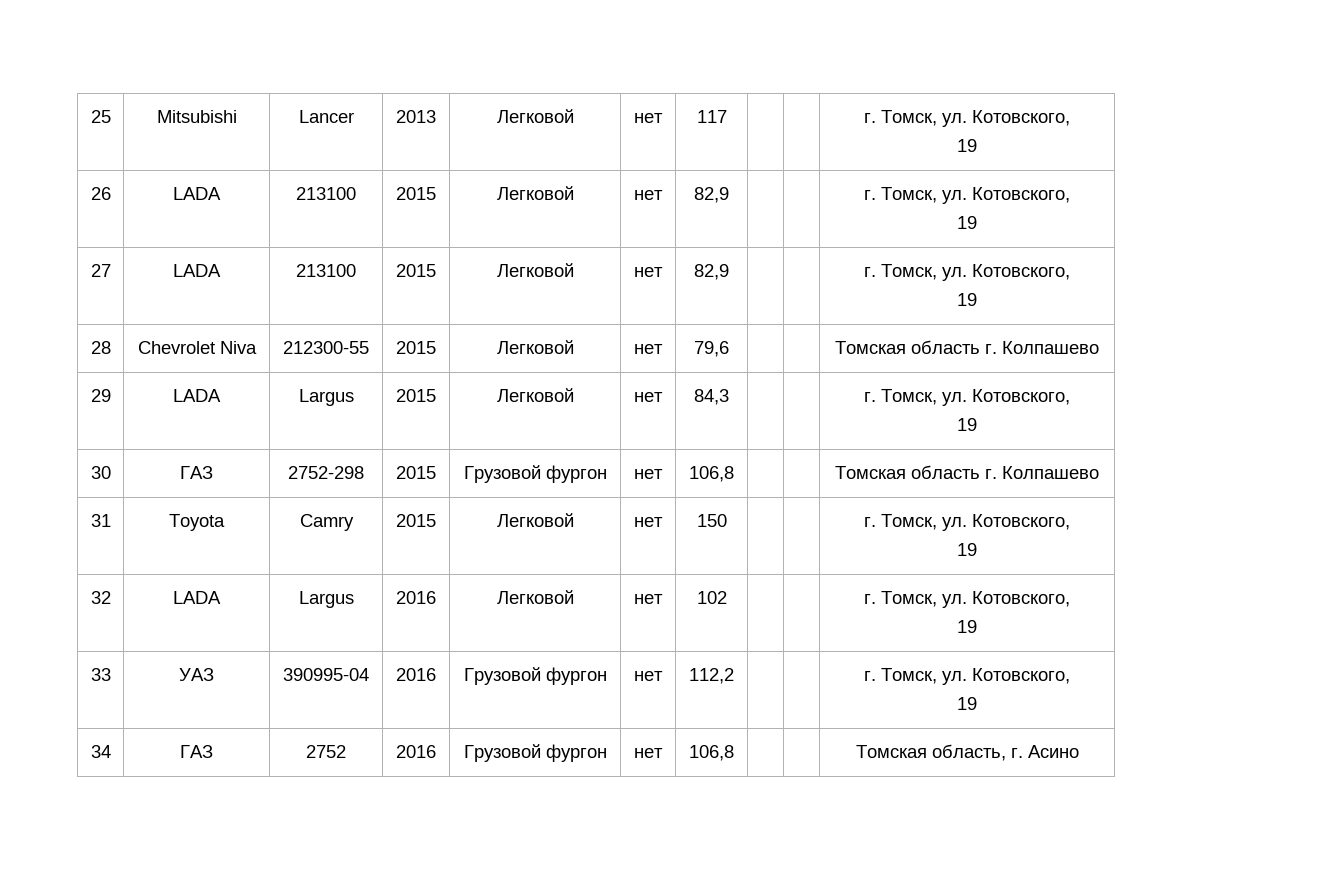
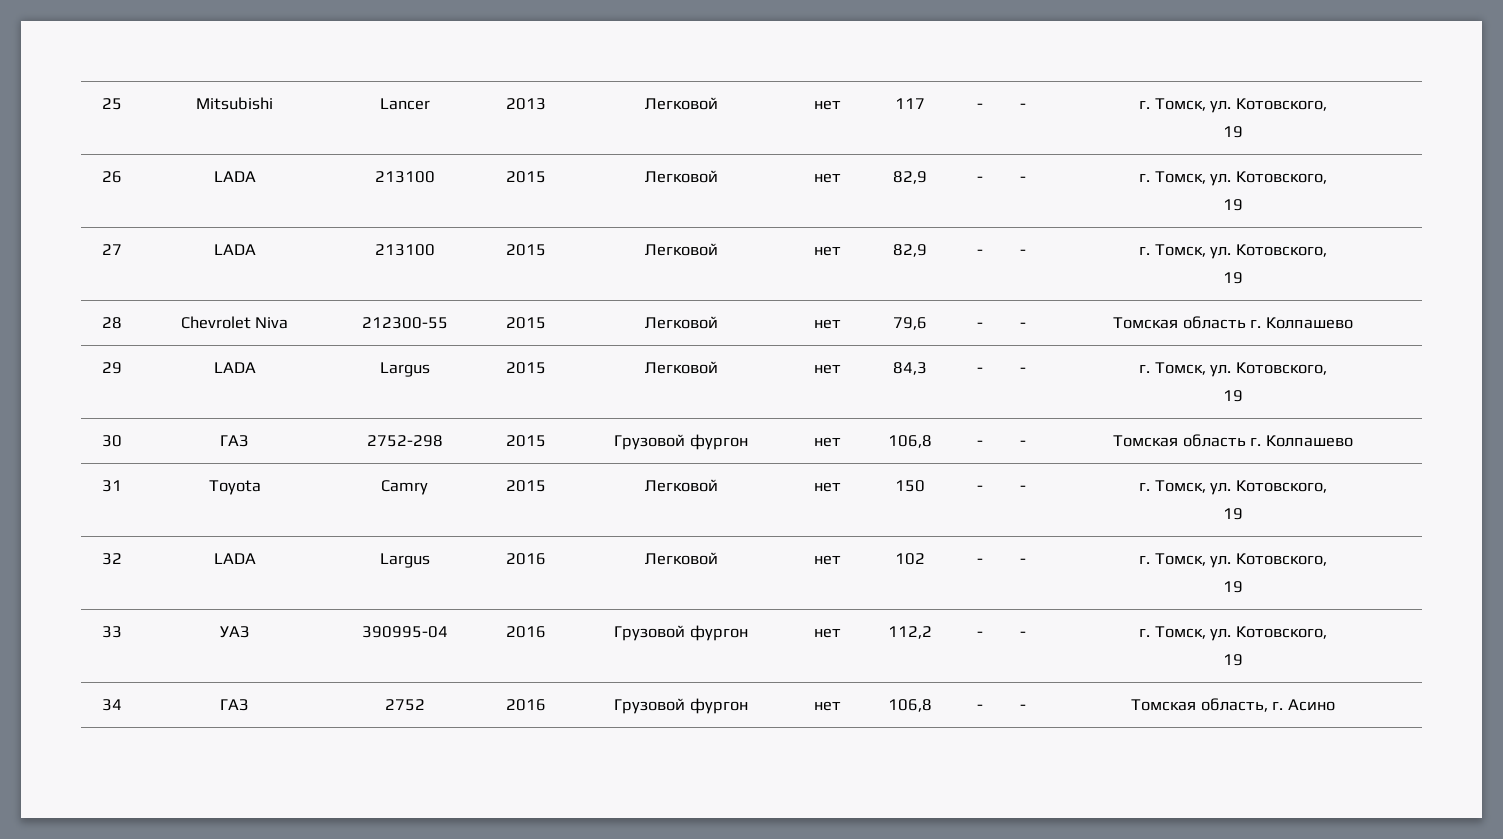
- 25 | Mitsubishi | Lancer | 2013 | Легковой | нет | 117 | | | г. Томск, ул. Котовского,
+ 25 | Mitsubishi | Lancer | 2013 | Легковой | нет | 117 | - | - | г. Томск, ул. Котовского,
- 26 | LADA | 213100 | 2015 | Легковой | нет | 82,9 | | | г. Томск, ул. Котовского,
+ 26 | LADA | 213100 | 2015 | Легковой | нет | 82,9 | - | - | г. Томск, ул. Котовского,
- 27 | LADA | 213100 | 2015 | Легковой | нет | 82,9 | | | г. Томск, ул. Котовского,
+ 27 | LADA | 213100 | 2015 | Легковой | нет | 82,9 | - | - | г. Томск, ул. Котовского,
- 28 | Chevrolet Niva | 212300-55 | 2015 | Легковой | нет | 79,6 | | | Томская область г. Колпашево
+ 28 | Chevrolet Niva | 212300-55 | 2015 | Легковой | нет | 79,6 | - | - | Томская область г. Колпашево
- 29 | LADA | Largus | 2015 | Легковой | нет | 84,3 | | | г. Томск, ул. Котовского,
+ 29 | LADA | Largus | 2015 | Легковой | нет | 84,3 | - | - | г. Томск, ул. Котовского,
- 30 | ГАЗ | 2752-298 | 2015 | Грузовой фургон | нет | 106,8 | | | Томская область г. Колпашево
+ 30 | ГАЗ | 2752-298 | 2015 | Грузовой фургон | нет | 106,8 | - | - | Томская область г. Колпашево
- 31 | Toyota | Camry | 2015 | Легковой | нет | 150 | | | г. Томск, ул. Котовского,
+ 31 | Toyota | Camry | 2015 | Легковой | нет | 150 | - | - | г. Томск, ул. Котовского,
- 32 | LADA | Largus | 2016 | Легковой | нет | 102 | | | г. Томск, ул. Котовского,
+ 32 | LADA | Largus | 2016 | Легковой | нет | 102 | - | - | г. Томск, ул. Котовского,
- 33 | УАЗ | 390995-04 | 2016 | Грузовой фургон | нет | 112,2 | | | г. Томск, ул. Котовского,
+ 33 | УАЗ | 390995-04 | 2016 | Грузовой фургон | нет | 112,2 | - | - | г. Томск, ул. Котовского,
- 34 | ГАЗ | 2752 | 2016 | Грузовой фургон | нет | 106,8 | | | Томская область, г. Асино
+ 34 | ГАЗ | 2752 | 2016 | Грузовой фургон | нет | 106,8 | - | - | Томская область, г. Асино

